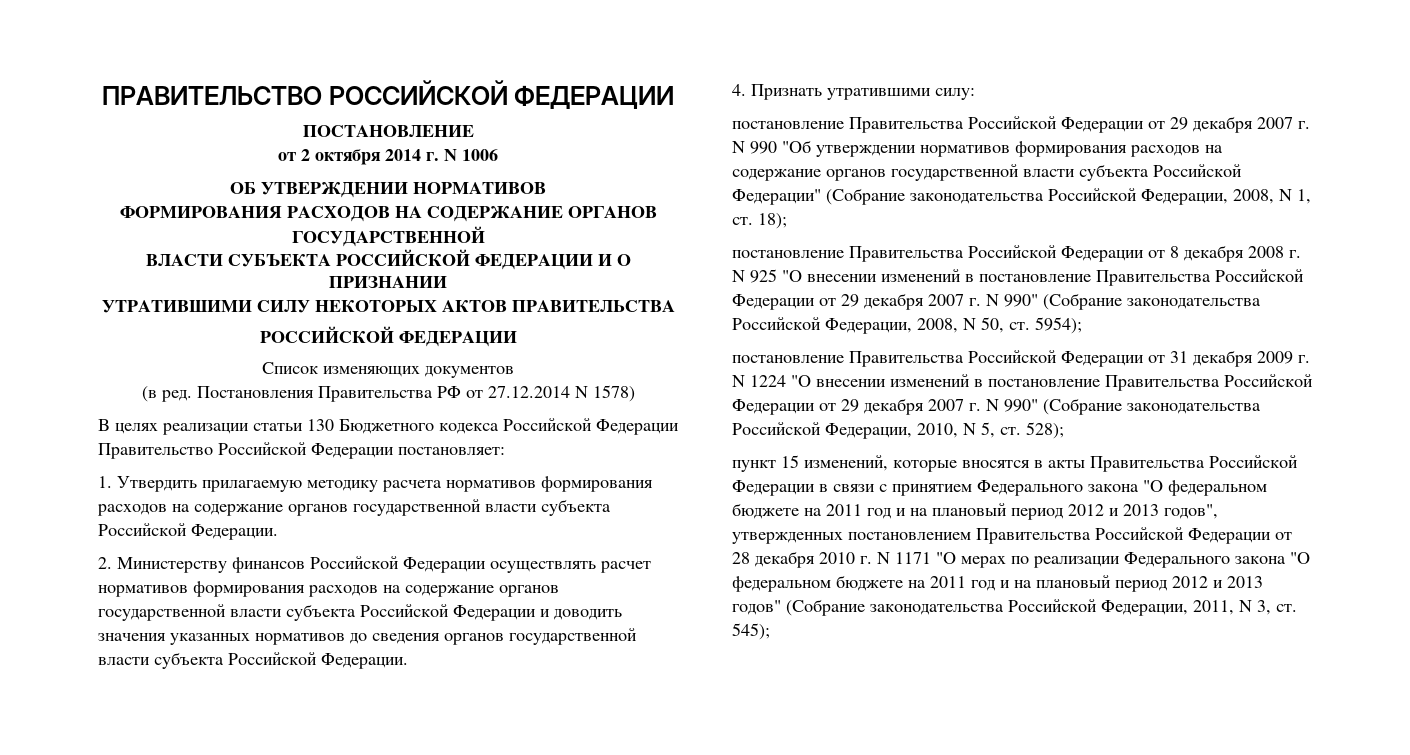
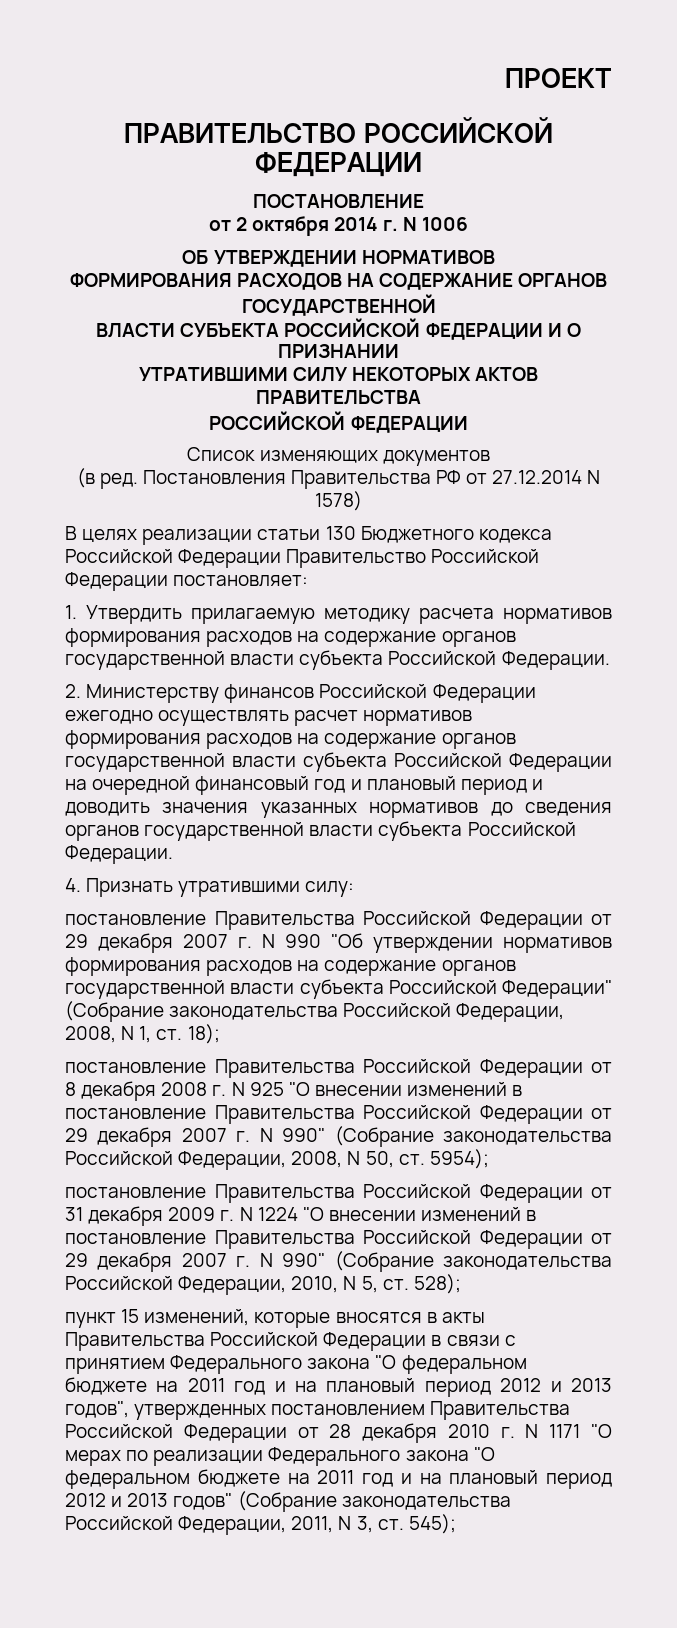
+ ПРОЕКТ
- 2. Министерству финансов Российской Федерации осуществлять расчет нормативов формирования расходов на содержание органов государственной власти субъекта Российской Федерации и доводить значения указанных нормативов до сведения органов государственной власти субъекта Российской Федерации.
+ 2. Министерству финансов Российской Федерации ежегодно осуществлять расчет нормативов формирования расходов на содержание органов государственной власти субъекта Российской Федерации на очередной финансовый год и плановый период и доводить значения указанных нормативов до сведения органов государственной власти субъекта Российской Федерации.

